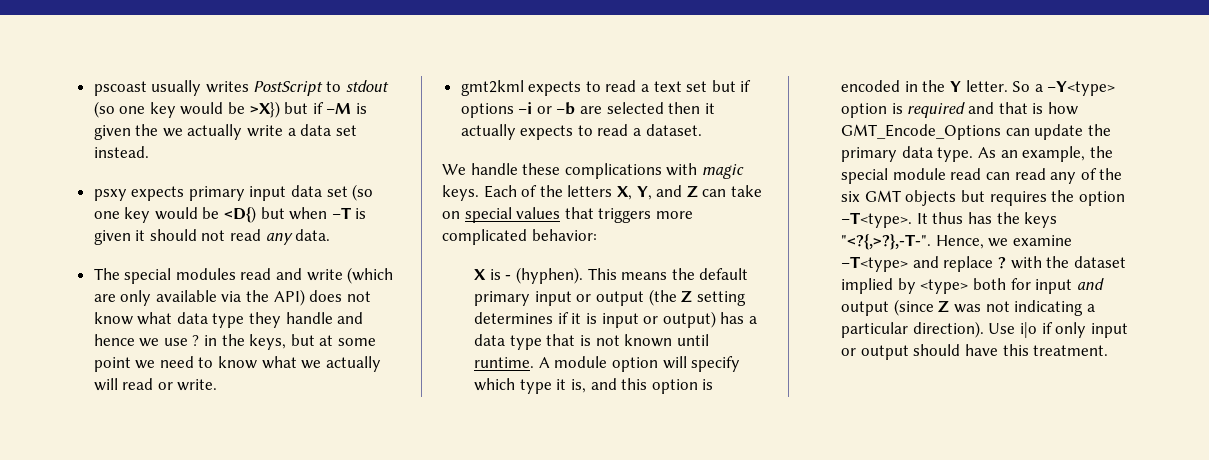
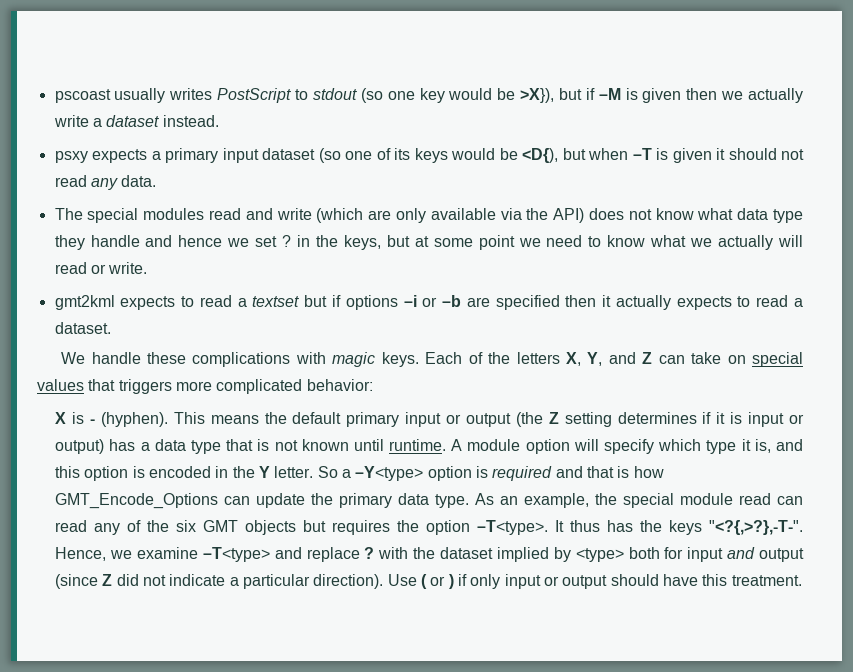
- pscoast usually writes PostScript to stdout (so one key would be >X}) but if –M is given the we actually write a data set instead.
+ pscoast usually writes PostScript to stdout (so one key would be >X}), but if –M is given then we actually write a dataset instead.
- psxy expects primary input data set (so one key would be <D{) but when –T is given it should not read any data.
+ psxy expects a primary input dataset (so one of its keys would be <D{), but when –T is given it should not read any data.
- The special modules read and write (which are only available via the API) does not know what data type they handle and hence we use ? in the keys, but at some point we need to know what we actually will read or write.
+ The special modules read and write (which are only available via the API) does not know what data type they handle and hence we set ? in the keys, but at some point we need to know what we actually will read or write.
- gmt2kml expects to read a text set but if options –i or –b are selected then it actually expects to read a dataset.
+ gmt2kml expects to read a textset but if options –i or –b are specified then it actually expects to read a dataset.
- Hence, we examine –T<type> and replace ? with the dataset implied by <type> both for input and output (since Z was not indicating a particular direction).
+ Hence, we examine –T<type> and replace ? with the dataset implied by <type> both for input and output (since Z did not indicate a particular direction).
- Use i|o if only input or output should have this treatment.
+ Use ( or ) if only input or output should have this treatment.

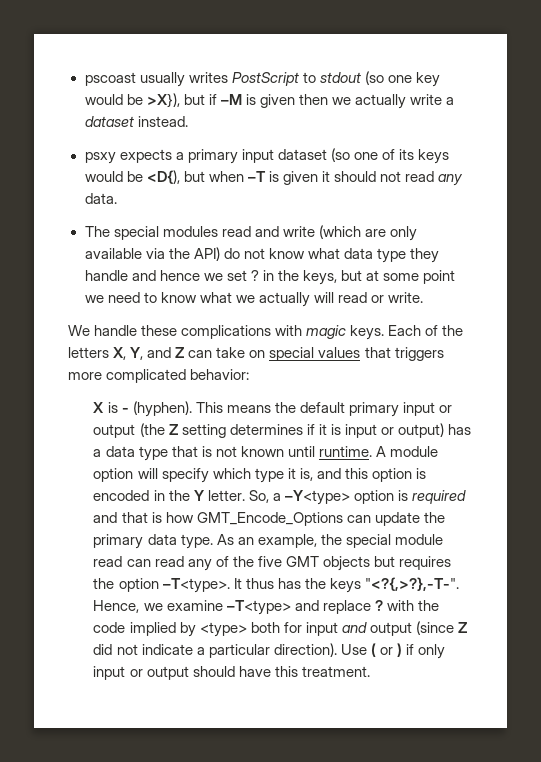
- The special modules read and write (which are only available via the API) does not know what data type they handle and hence we set ? in the keys, but at some point we need to know what we actually will read or write.
+ The special modules read and write (which are only available via the API) do not know what data type they handle and hence we set ? in the keys, but at some point we need to know what we actually will read or write.
- gmt2kml expects to read a textset but if options –i or –b are specified then it actually expects to read a dataset.
- So a –Y<type> option is required and that is how GMT_Encode_Options can update the primary data type.
+ So, a –Y<type> option is required and that is how GMT_Encode_Options can update the primary data type.
- As an example, the special module read can read any of the six GMT objects but requires the option –T<type>.
+ As an example, the special module read can read any of the five GMT objects but requires the option –T<type>.
- Hence, we examine –T<type> and replace ? with the dataset implied by <type> both for input and output (since Z did not indicate a particular direction).
+ Hence, we examine –T<type> and replace ? with the code implied by <type> both for input and output (since Z did not indicate a particular direction).

